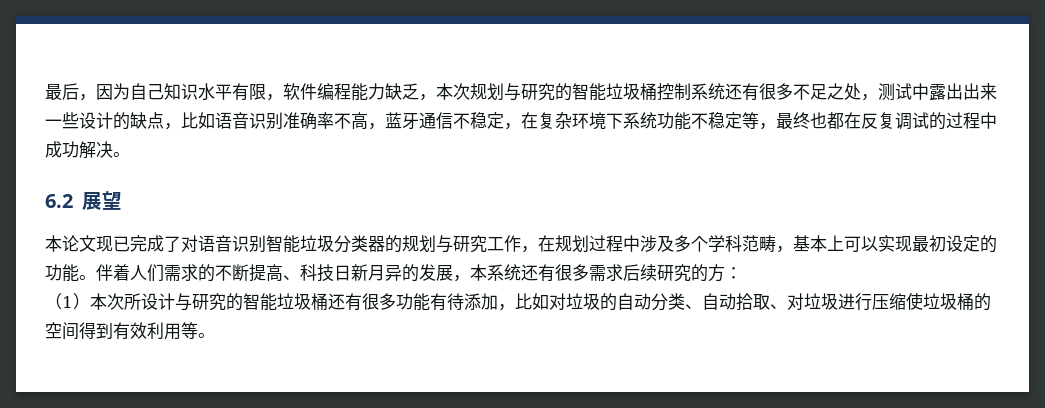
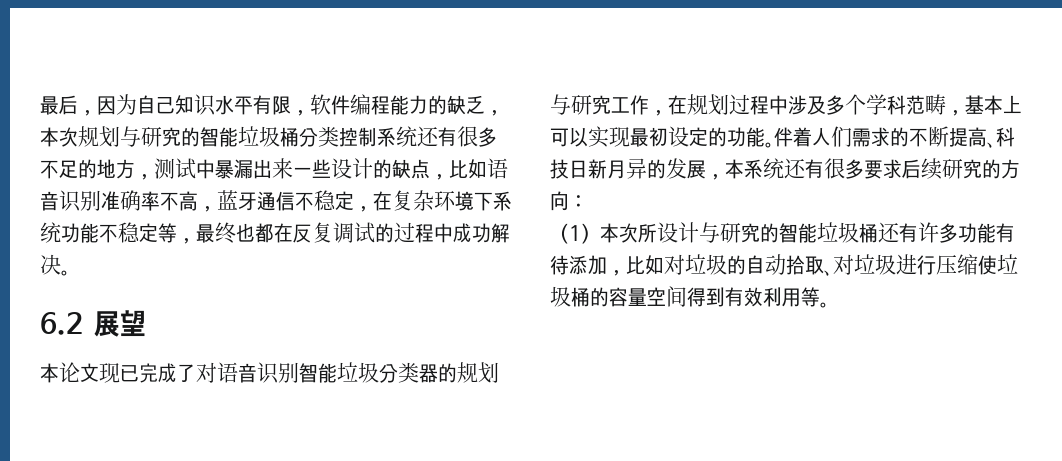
- 最后，因为自己知识水平有限，软件编程能力缺乏，本次规划与研究的智能垃圾桶控制系统还有很多不足之处，测试中露出出来一些设计的缺点，比如语音识别准确率不高，蓝牙通信不稳定，在复杂环境下系统功能不稳定等，最终也都在反复调试的过程中成功解决。
+ 最后，因为自己知识水平有限，软件编程能力的缺乏，本次规划与研究的智能垃圾桶分类控制系统还有很多不足的地方，测试中暴漏出来一些设计的缺点，比如语音识别准确率不高，蓝牙通信不稳定，在复杂环境下系统功能不稳定等，最终也都在反复调试的过程中成功解决。
- 伴着人们需求的不断提高、科技日新月异的发展，本系统还有很多需求后续研究的方：
+ 伴着人们需求的不断提高、科技日新月异的发展，本系统还有很多要求后续研究的方向：
- （1）本次所设计与研究的智能垃圾桶还有很多功能有待添加，比如对垃圾的自动分类、自动拾取、对垃圾进行压缩使垃圾桶的空间得到有效利用等。
+ （1）本次所设计与研究的智能垃圾桶还有许多功能有待添加，比如对垃圾的自动拾取、对垃圾进行压缩使垃圾桶的容量空间得到有效利用等。

